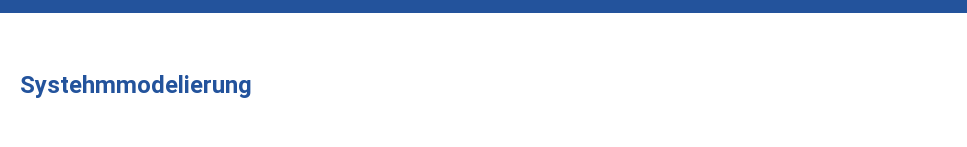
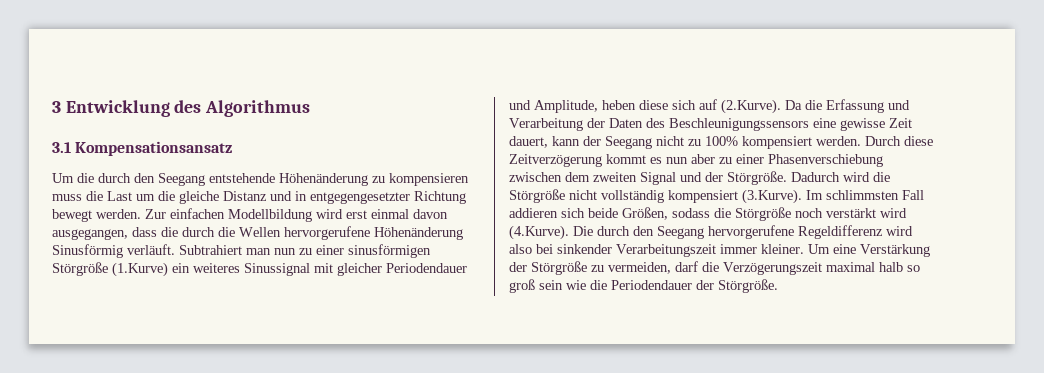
- Systehmmodelierung
+ 3 Entwicklung des Algorithmus
+ 3.1 Kompensationsansatz
+ Um die durch den Seegang entstehende Höhenänderung zu kompensieren muss die Last um die gleiche Distanz und in entgegengesetzter Richtung bewegt werden. Zur einfachen Modellbildung wird erst einmal davon ausgegangen, dass die durch die Wellen hervorgerufene Höhenänderung Sinusförmig verläuft. Subtrahiert man nun zu einer sinusförmigen Störgröße (1.Kurve) ein weiteres Sinussignal mit gleicher Periodendauer und Amplitude, heben diese sich auf (2.Kurve). Da die Erfassung und Verarbeitung der Daten des Beschleunigungssensors eine gewisse Zeit dauert, kann der Seegang nicht zu 100% kompensiert werden. Durch diese Zeitverzögerung kommt es nun aber zu einer Phasenverschiebung zwischen dem zweiten Signal und der Störgröße. Dadurch wird die Störgröße nicht vollständig kompensiert (3.Kurve). Im schlimmsten Fall addieren sich beide Größen, sodass die Störgröße noch verstärkt wird (4.Kurve). Die durch den Seegang hervorgerufene Regeldifferenz wird also bei sinkender Verarbeitungszeit immer kleiner. Um eine Verstärkung der Störgröße zu vermeiden, darf die Verzögerungszeit maximal halb so groß sein wie die Periodendauer der Störgröße.

